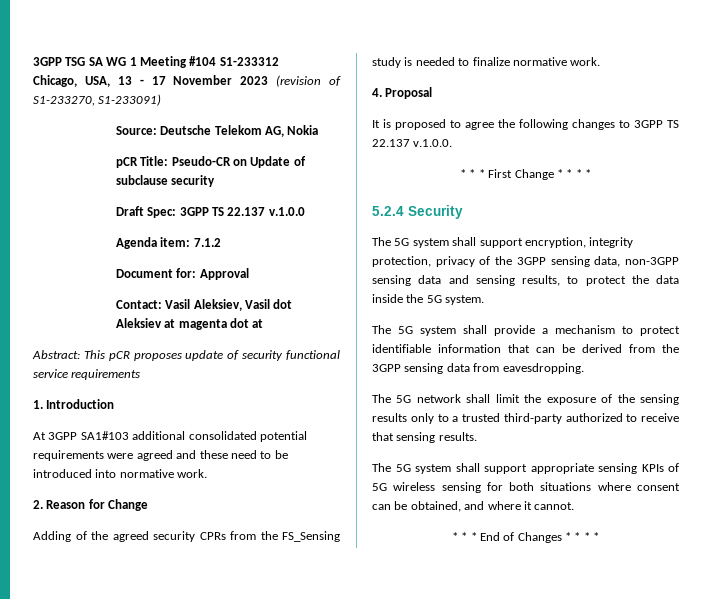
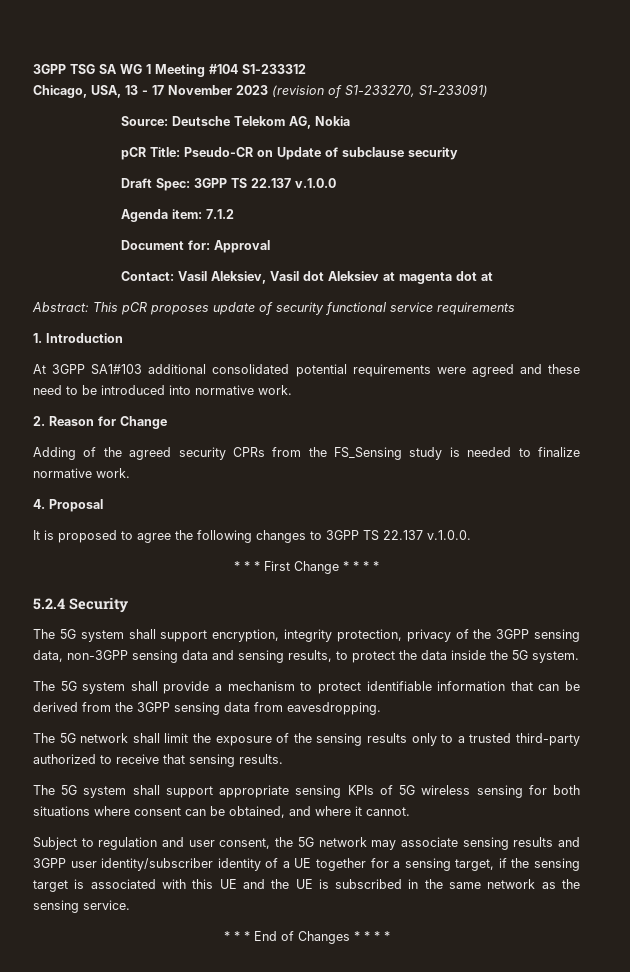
+ Subject to regulation and user consent, the 5G network may associate sensing results and 3GPP user identity/subscriber identity of a UE together for a sensing target, if the sensing target is associated with this UE and the UE is subscribed in the same network as the sensing service.

